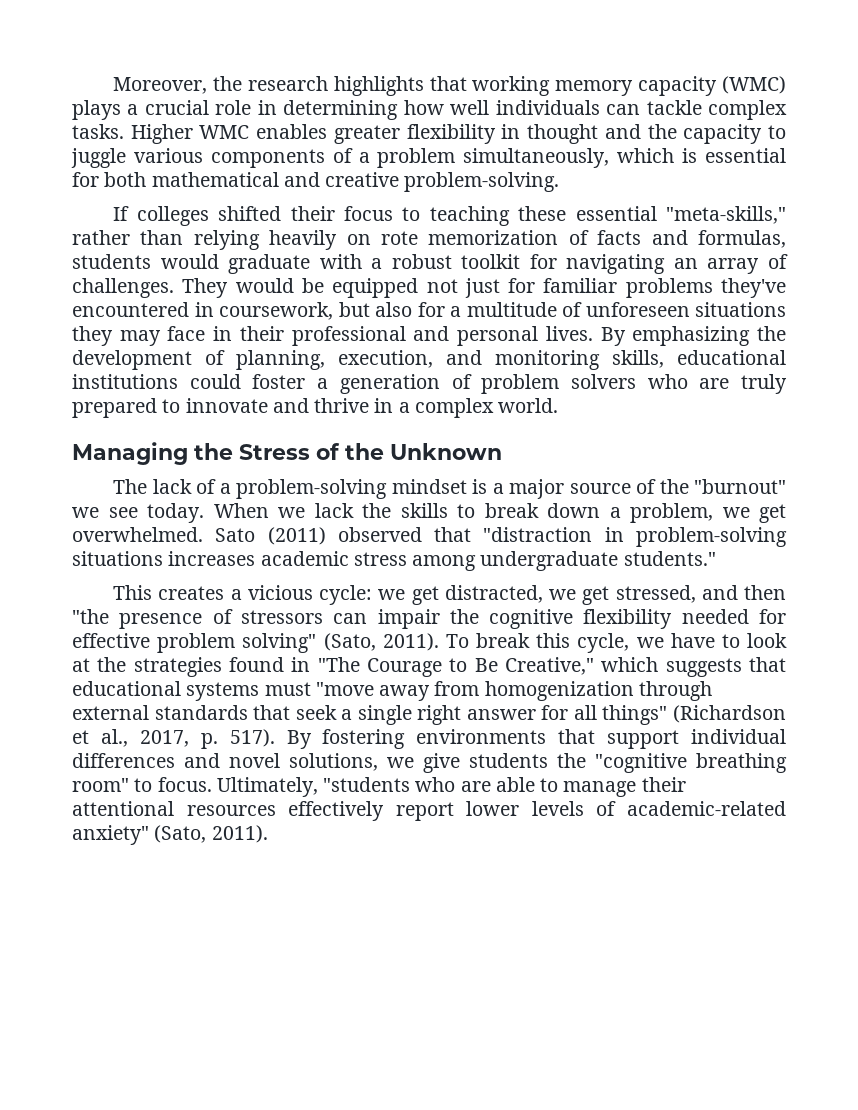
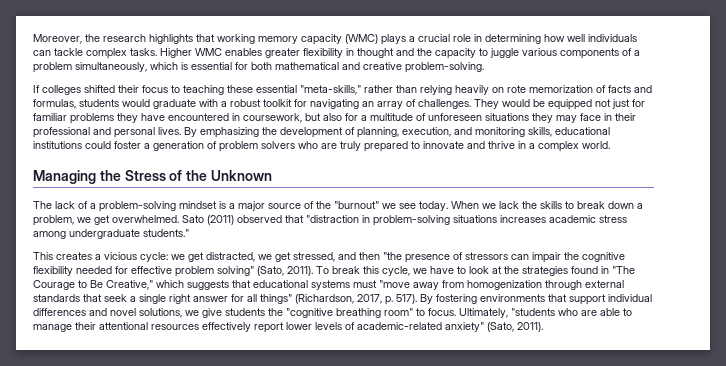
- They would be equipped not just for familiar problems they've encountered in coursework, but also for a multitude of unforeseen situations they may face in their professional and personal lives.
+ They would be equipped not just for familiar problems they have encountered in coursework, but also for a multitude of unforeseen situations they may face in their professional and personal lives.
- To break this cycle, we have to look at the strategies found in "The Courage to Be Creative," which suggests that educational systems must "move away from homogenization through external standards that seek a single right answer for all things" (Richardson et al., 2017, p. 517).
+ To break this cycle, we have to look at the strategies found in "The Courage to Be Creative," which suggests that educational systems must "move away from homogenization through external standards that seek a single right answer for all things" (Richardson, 2017, p. 517).

